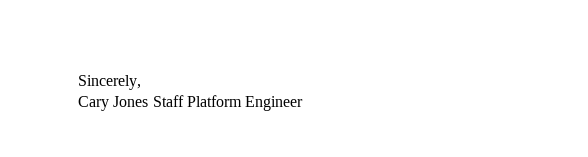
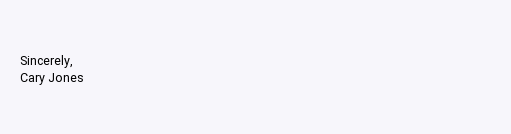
- Cary Jones Staff Platform Engineer
+ Cary Jones

